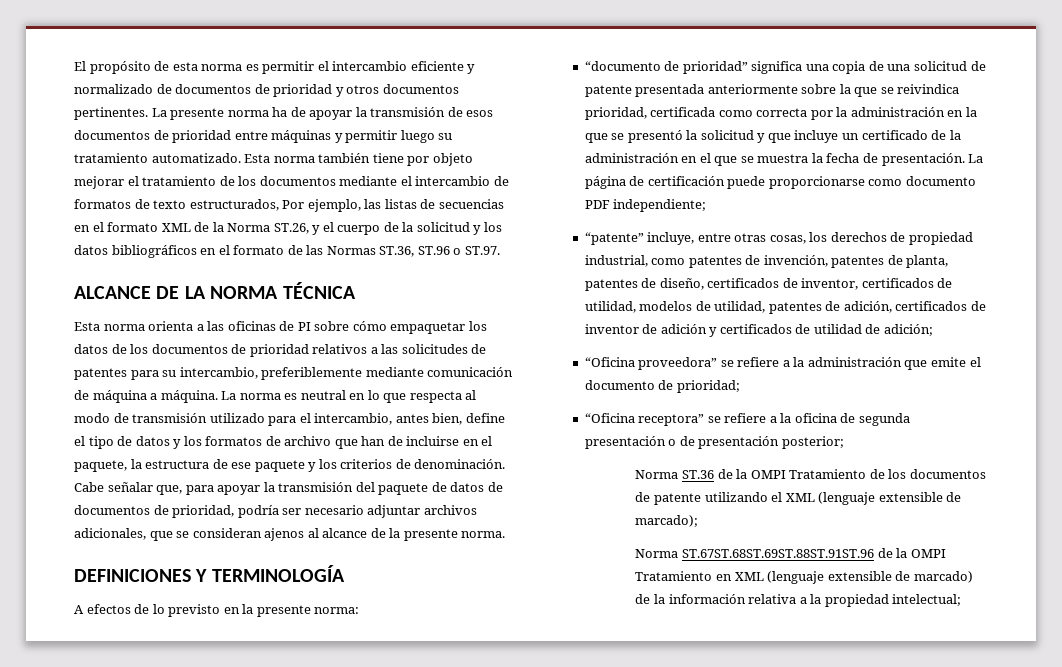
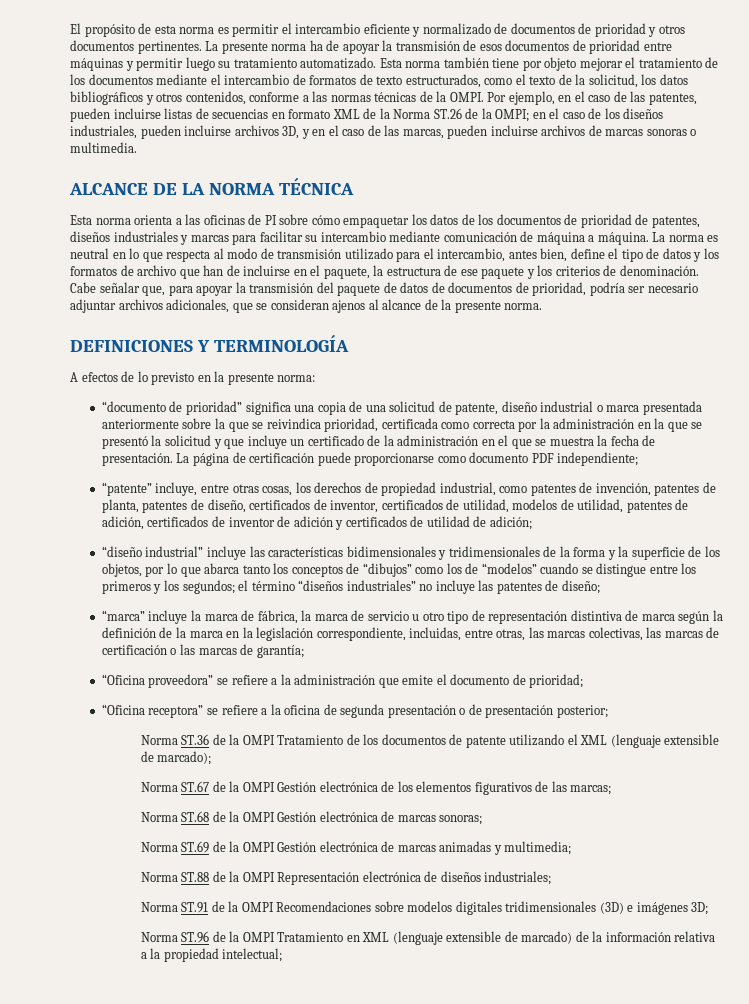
- Esta norma también tiene por objeto mejorar el tratamiento de los documentos mediante el intercambio de formatos de texto estructurados, Por ejemplo, las listas de secuencias en el formato XML de la Norma ST.26, y el cuerpo de la solicitud y los datos bibliográficos en el formato de las Normas ST.36, ST.96 o ST.97.
+ Esta norma también tiene por objeto mejorar el tratamiento de los documentos mediante el intercambio de formatos de texto estructurados, como el texto de la solicitud, los datos bibliográficos y otros contenidos, conforme a las normas técnicas de la OMPI. Por ejemplo, en el caso de las patentes, pueden incluirse listas de secuencias en formato XML de la Norma ST.26 de la OMPI; en el caso de los diseños industriales, pueden incluirse archivos 3D, y en el caso de las marcas, pueden incluirse archivos de marcas sonoras o multimedia.
- Esta norma orienta a las oficinas de PI sobre cómo empaquetar los datos de los documentos de prioridad relativos a las solicitudes de patentes para su intercambio, preferiblemente mediante comunicación de máquina a máquina.
+ Esta norma orienta a las oficinas de PI sobre cómo empaquetar los datos de los documentos de prioridad de patentes, diseños industriales y marcas para facilitar su intercambio mediante comunicación de máquina a máquina.
- “documento de prioridad” significa una copia de una solicitud de patente presentada anteriormente sobre la que se reivindica prioridad, certificada como correcta por la administración en la que se presentó la solicitud y que incluye un certificado de la administración en el que se muestra la fecha de presentación.
+ “documento de prioridad” significa una copia de una solicitud de patente, diseño industrial o marca presentada anteriormente sobre la que se reivindica prioridad, certificada como correcta por la administración en la que se presentó la solicitud y que incluye un certificado de la administración en el que se muestra la fecha de presentación.
+ “diseño industrial” incluye las características bidimensionales y tridimensionales de la forma y la superficie de los objetos, por lo que abarca tanto los conceptos de “dibujos” como los de “modelos” cuando se distingue entre los primeros y los segundos; el término “diseños industriales” no incluye las patentes de diseño;
+ “marca” incluye la marca de fábrica, la marca de servicio u otro tipo de representación distintiva de marca según la definición de la marca en la legislación correspondiente, incluidas, entre otras, las marcas colectivas, las marcas de certificación o las marcas de garantía;
- Norma ST.67ST.68ST.69ST.88ST.91ST.96 de la OMPI Tratamiento en XML (lenguaje extensible de marcado) de la información relativa a la propiedad intelectual;
+ Norma ST.67 de la OMPI Gestión electrónica de los elementos figurativos de las marcas;
+ Norma ST.68 de la OMPI Gestión electrónica de marcas sonoras;
+ Norma ST.69 de la OMPI Gestión electrónica de marcas animadas y multimedia;
+ Norma ST.88 de la OMPI Representación electrónica de diseños industriales;
+ Norma ST.91 de la OMPI Recomendaciones sobre modelos digitales tridimensionales (3D) e imágenes 3D;
+ Norma ST.96 de la OMPI Tratamiento en XML (lenguaje extensible de marcado) de la información relativa a la propiedad intelectual;

